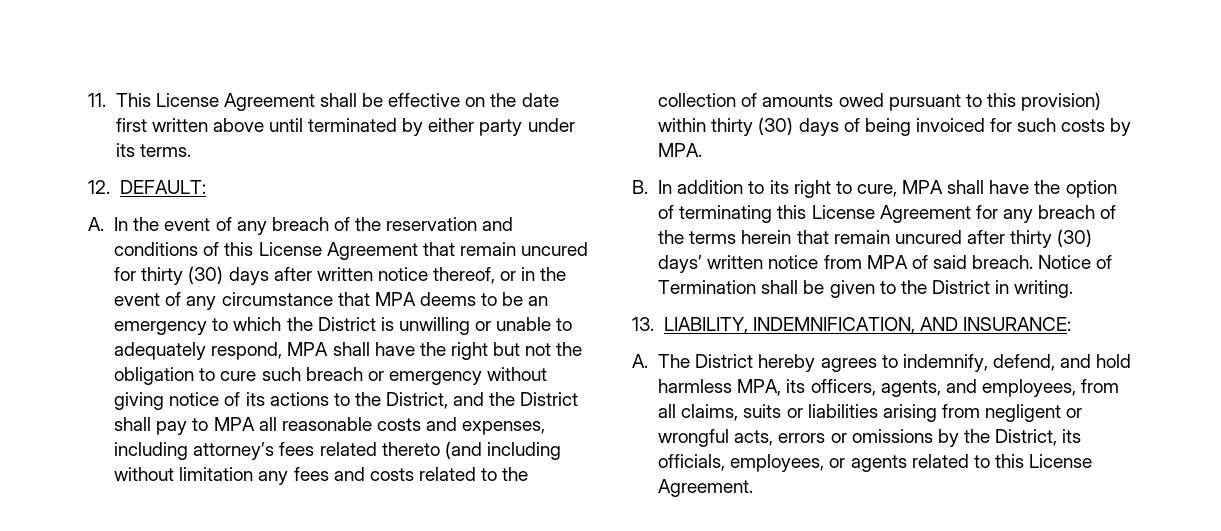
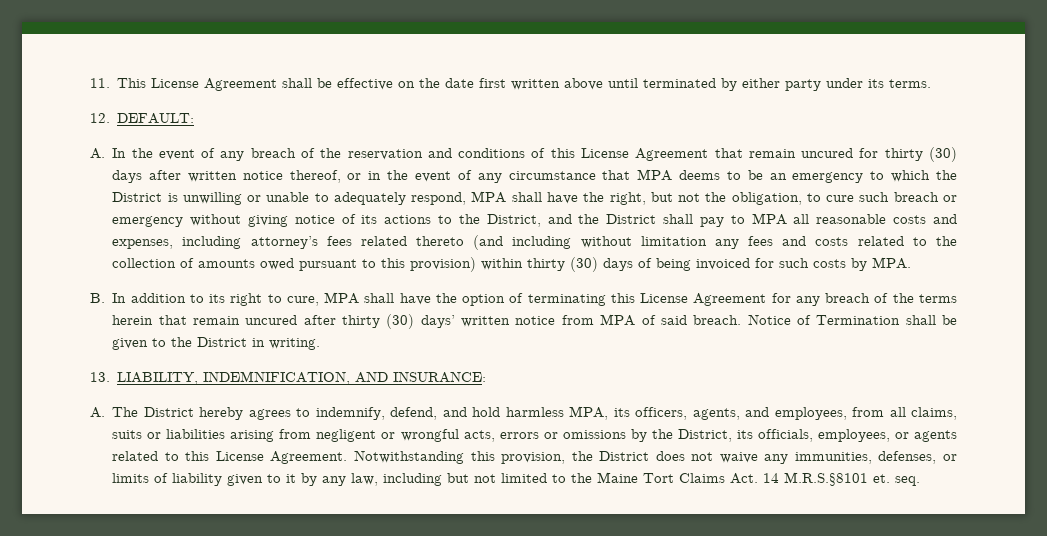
- A. In the event of any breach of the reservation and conditions of this License Agreement that remain uncured for thirty (30) days after written notice thereof, or in the event of any circumstance that MPA deems to be an emergency to which the District is unwilling or unable to adequately respond, MPA shall have the right but not the obligation to cure such breach or emergency without giving notice of its actions to the District, and the District shall pay to MPA all reasonable costs and expenses, including attorney’s fees related thereto (and including without limitation any fees and costs related to the collection of amounts owed pursuant to this provision) within thirty (30) days of being invoiced for such costs by MPA.
+ A. In the event of any breach of the reservation and conditions of this License Agreement that remain uncured for thirty (30) days after written notice thereof, or in the event of any circumstance that MPA deems to be an emergency to which the District is unwilling or unable to adequately respond, MPA shall have the right, but not the obligation, to cure such breach or emergency without giving notice of its actions to the District, and the District shall pay to MPA all reasonable costs and expenses, including attorney’s fees related thereto (and including without limitation any fees and costs related to the collection of amounts owed pursuant to this provision) within thirty (30) days of being invoiced for such costs by MPA.
+ Notwithstanding this provision, the District does not waive any immunities, defenses, or limits of liability given to it by any law, including but not limited to the Maine Tort Claims Act. 14 M.R.S.§8101 et. seq.

